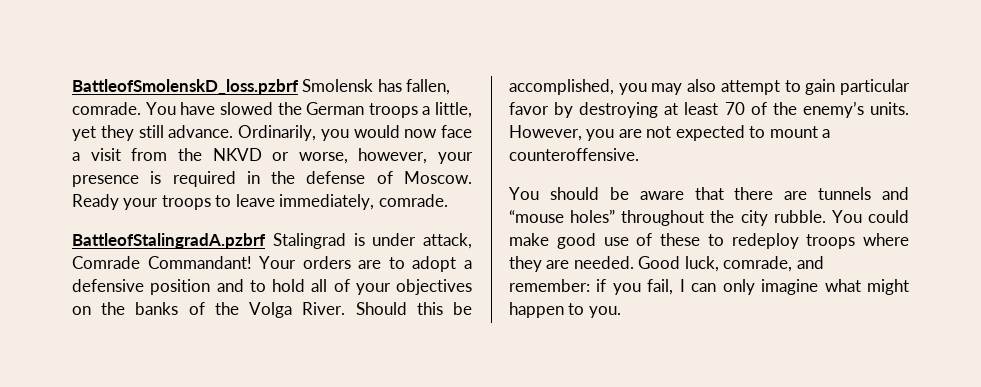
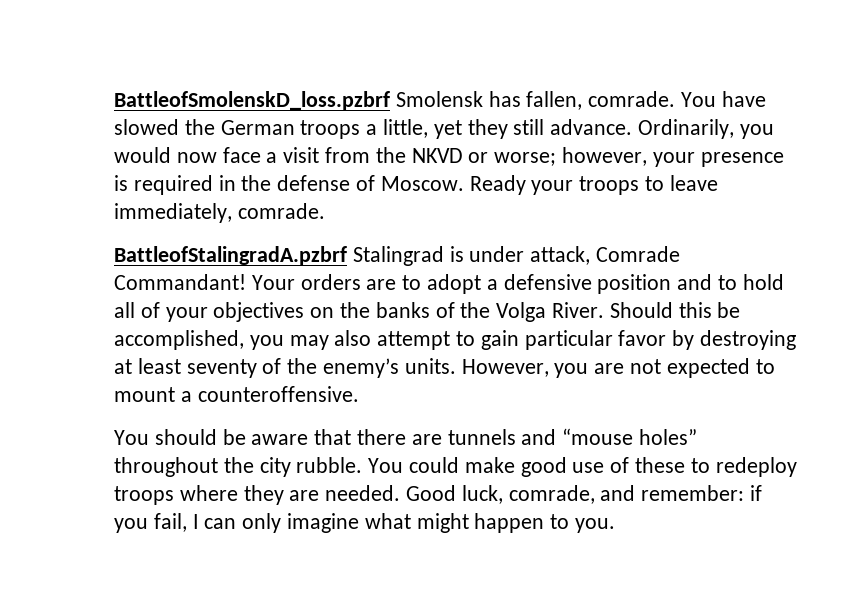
- Ordinarily, you would now face a visit from the NKVD or worse, however, your presence is required in the defense of Moscow.
+ Ordinarily, you would now face a visit from the NKVD or worse; however, your presence is required in the defense of Moscow.
- Should this be accomplished, you may also attempt to gain particular favor by destroying at least 70 of the enemy’s units.
+ Should this be accomplished, you may also attempt to gain particular favor by destroying at least seventy of the enemy’s units.

